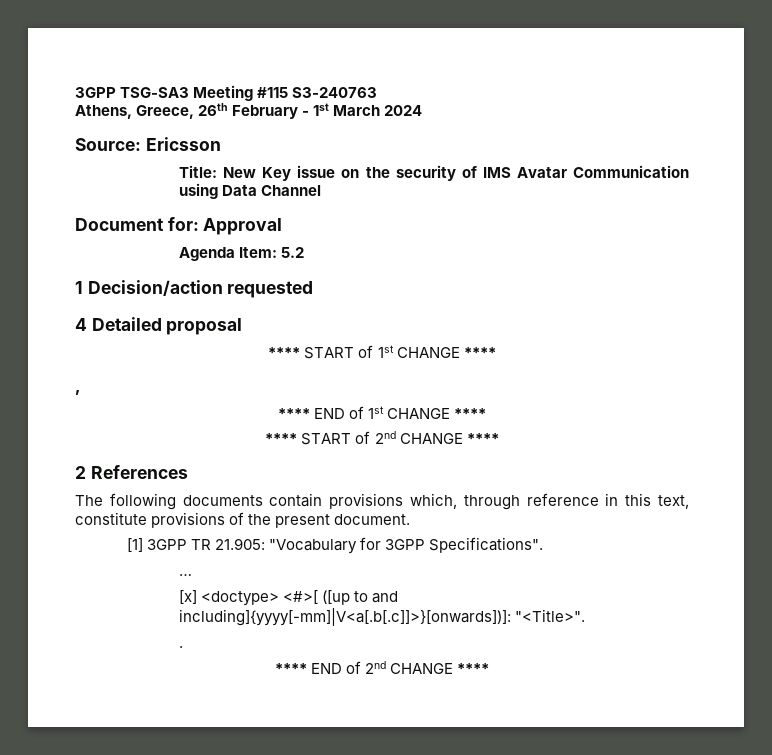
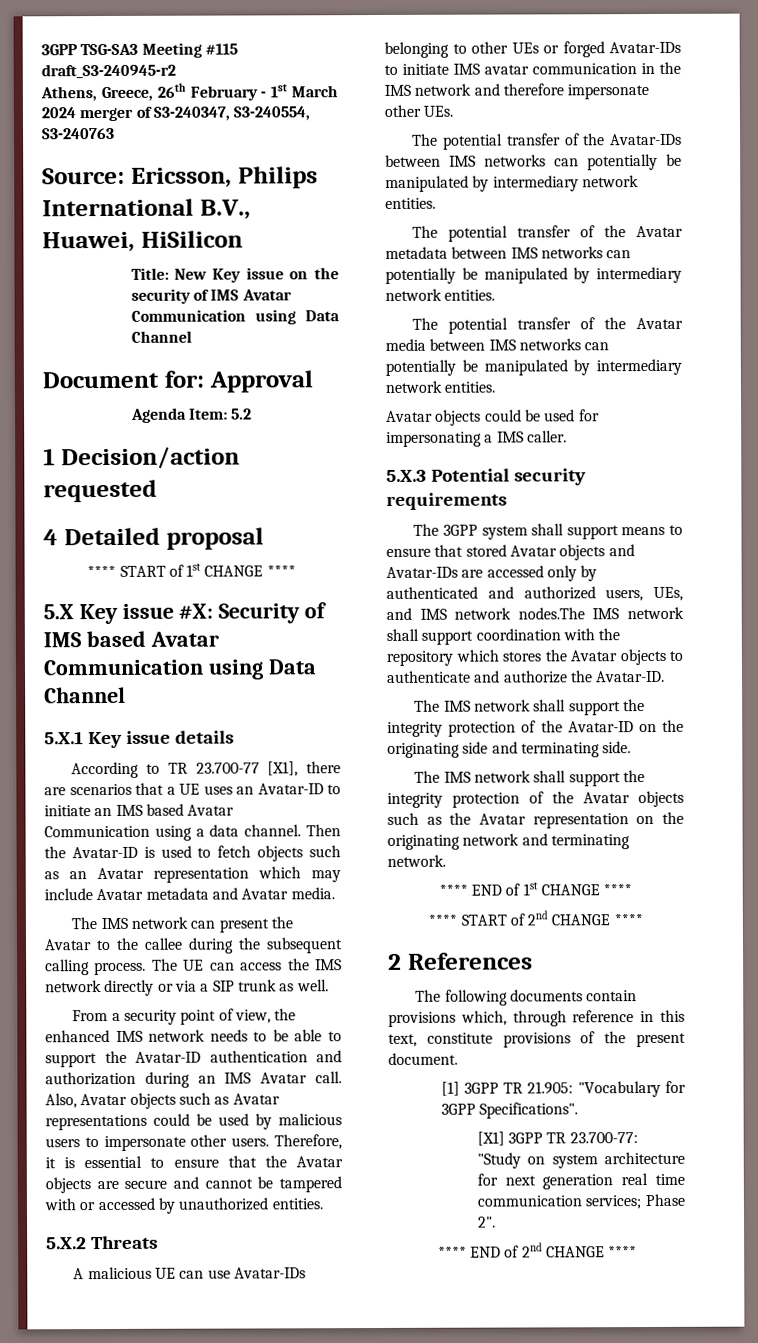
- 3GPP TSG-SA3 Meeting #115 S3-240763
+ 3GPP TSG-SA3 Meeting #115 draft_S3-240945-r2
- Athens, Greece, 26th February - 1st March 2024
- Source: Ericsson
+ Athens, Greece, 26th February - 1st March 2024 merger of S3-240347, S3-240554, S3-240763
+ Source: Ericsson, Philips International B.V., Huawei, HiSilicon
- ,
+ 5.X Key issue #X: Security of IMS based Avatar Communication using Data Channel
+ 5.X.1 Key issue details
+ According to TR 23.700-77 [X1], there are scenarios that a UE uses an Avatar-ID to initiate an IMS based Avatar Communication using a data channel. Then the Avatar-ID is used to fetch objects such as an Avatar representation which may include Avatar metadata and Avatar media.
+ The IMS network can present the Avatar to the callee during the subsequent calling process. The UE can access the IMS network directly or via a SIP trunk as well.
+ From a security point of view, the enhanced IMS network needs to be able to support the Avatar-ID authentication and authorization during an IMS Avatar call. Also, Avatar objects such as Avatar representations could be used by malicious users to impersonate other users. Therefore, it is essential to ensure that the Avatar objects are secure and cannot be tampered with or accessed by unauthorized entities.
+ 5.X.2 Threats
+ A malicious UE can use Avatar-IDs belonging to other UEs or forged Avatar-IDs to initiate IMS avatar communication in the IMS network and therefore impersonate other UEs.
+ The potential transfer of the Avatar-IDs between IMS networks can potentially be manipulated by intermediary network entities.
+ The potential transfer of the Avatar metadata between IMS networks can potentially be manipulated by intermediary network entities.
+ The potential transfer of the Avatar media between IMS networks can potentially be manipulated by intermediary network entities.
+ Avatar objects could be used for impersonating a IMS caller.
+ 5.X.3 Potential security requirements
+ The 3GPP system shall support means to ensure that stored Avatar objects and Avatar-IDs are accessed only by authenticated and authorized users, UEs, and IMS network nodes.The IMS network shall support coordination with the repository which stores the Avatar objects to authenticate and authorize the Avatar-ID.
+ The IMS network shall support the integrity protection of the Avatar-ID on the originating side and terminating side.
+ The IMS network shall support the integrity protection of the Avatar objects such as the Avatar representation on the originating network and terminating network.
- …
- [x] <doctype> <#>[ ([up to and including]{yyyy[-mm]|V<a[.b[.c]]>}[onwards])]: "<Title>".
- .
+ [X1] 3GPP TR 23.700-77: "Study on system architecture for next generation real time communication services; Phase 2".

